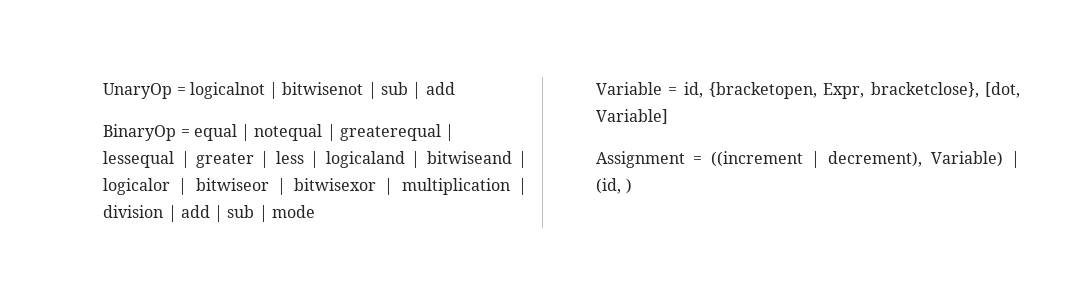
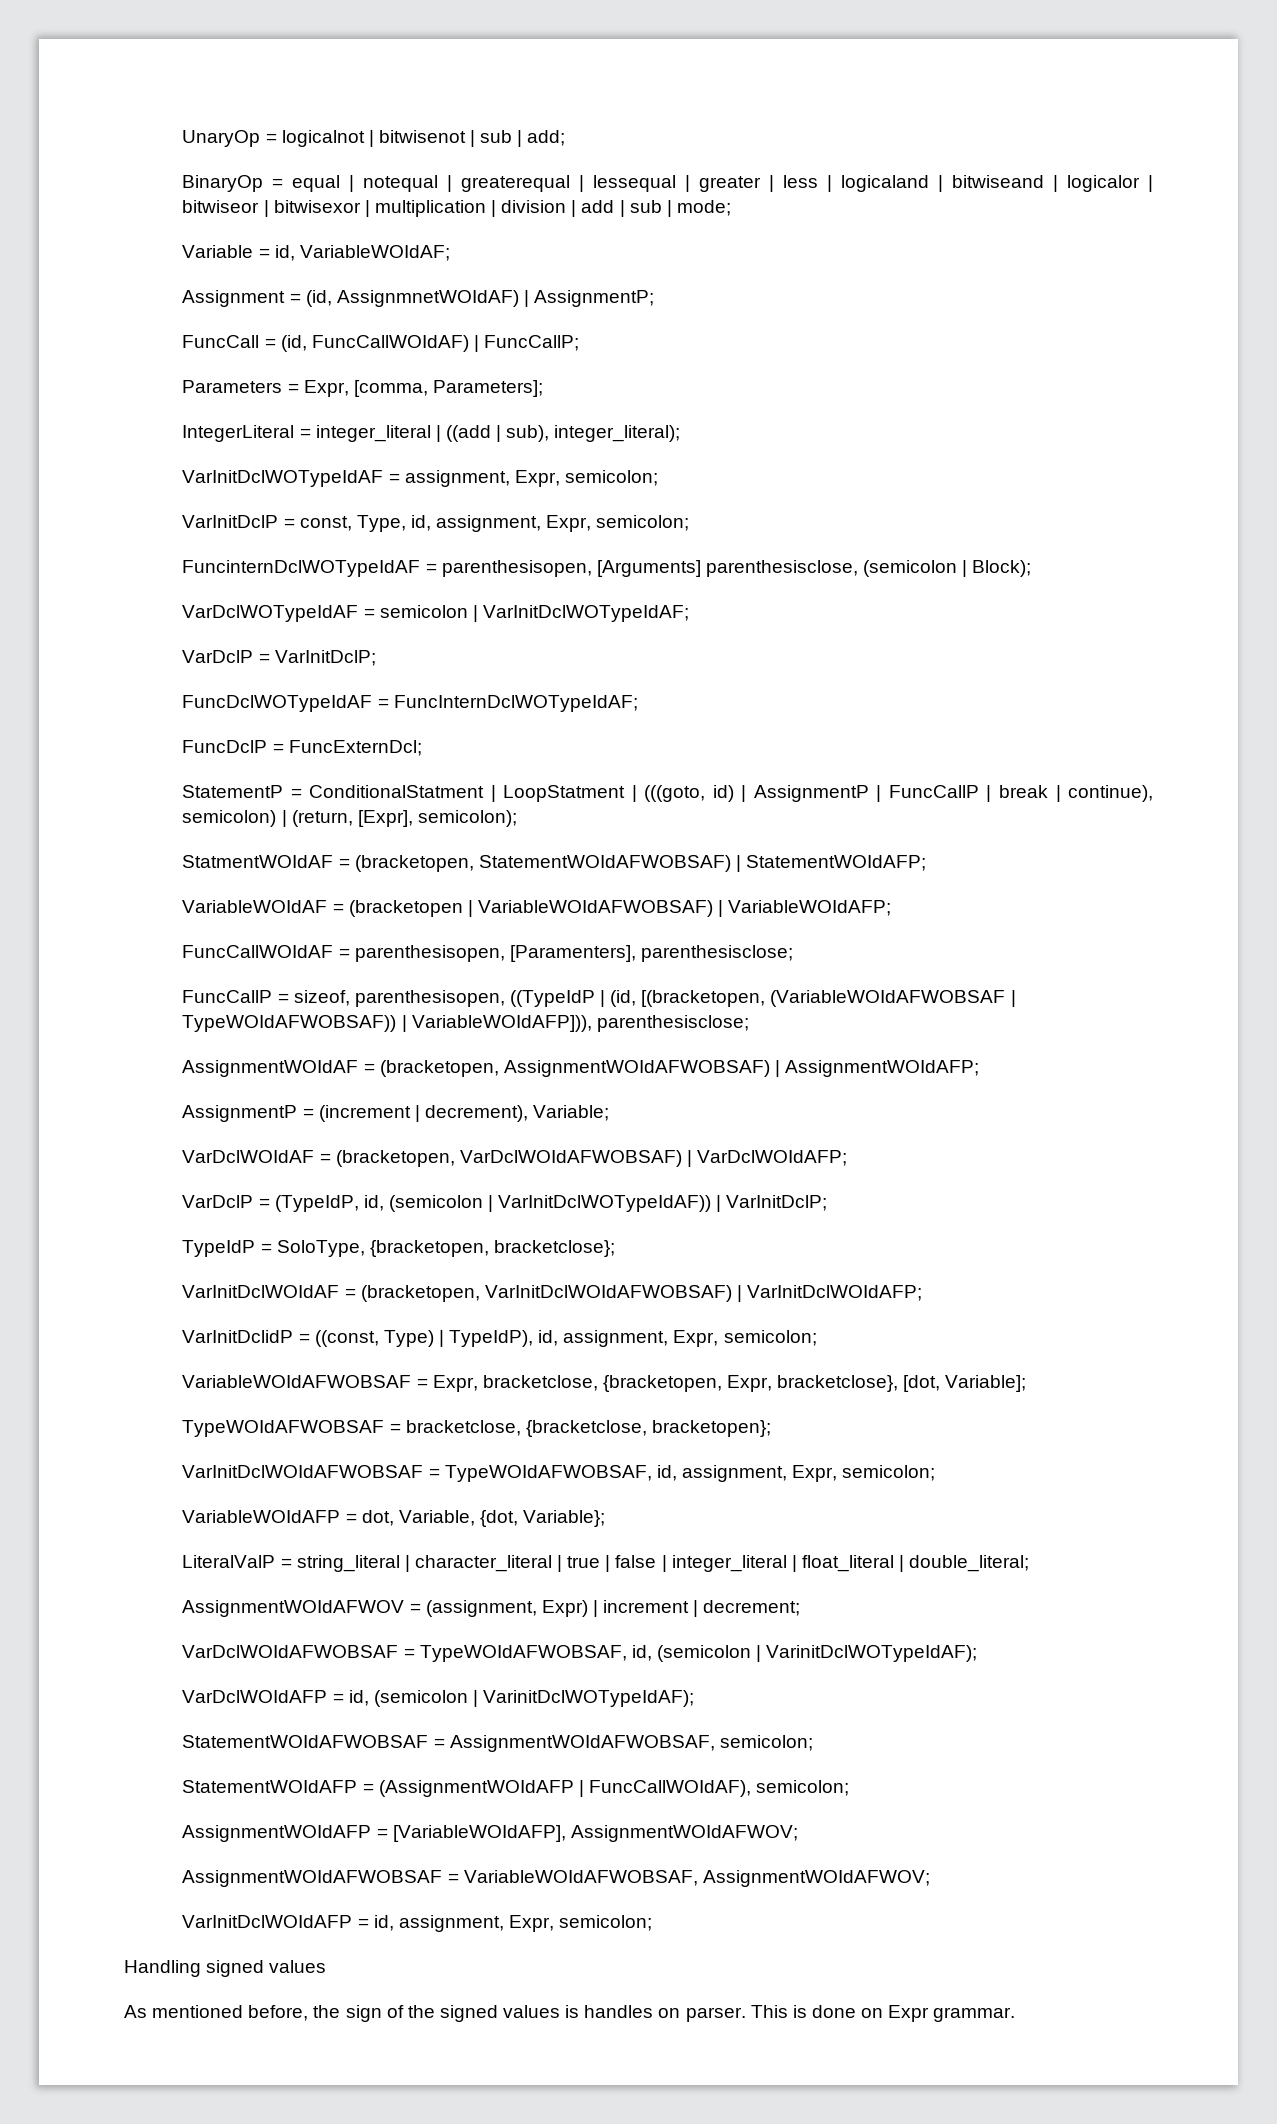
- UnaryOp = logicalnot | bitwisenot | sub | add
+ UnaryOp = logicalnot | bitwisenot | sub | add;
- BinaryOp = equal | notequal | greaterequal | lessequal | greater | less | logicaland | bitwiseand | logicalor | bitwiseor | bitwisexor | multiplication | division | add | sub | mode
+ BinaryOp = equal | notequal | greaterequal | lessequal | greater | less | logicaland | bitwiseand | logicalor | bitwiseor | bitwisexor | multiplication | division | add | sub | mode;
- Variable = id, {bracketopen, Expr, bracketclose}, [dot, Variable]
- Assignment = ((increment | decrement), Variable) | (id, )
+ Variable = id, VariableWOIdAF;
+ Assignment = (id, AssignmnetWOIdAF) | AssignmentP;
+ FuncCall = (id, FuncCallWOIdAF) | FuncCallP;
+ Parameters = Expr, [comma, Parameters];
+ IntegerLiteral = integer_literal | ((add | sub), integer_literal);
+ VarInitDclWOTypeIdAF = assignment, Expr, semicolon;
+ VarInitDclP = const, Type, id, assignment, Expr, semicolon;
+ FuncinternDclWOTypeIdAF = parenthesisopen, [Arguments] parenthesisclose, (semicolon | Block);
+ VarDclWOTypeIdAF = semicolon | VarInitDclWOTypeIdAF;
+ VarDclP = VarInitDclP;
+ FuncDclWOTypeIdAF = FuncInternDclWOTypeIdAF;
+ FuncDclP = FuncExternDcl;
+ StatementP = ConditionalStatment | LoopStatment | (((goto, id) | AssignmentP | FuncCallP | break | continue), semicolon) | (return, [Expr], semicolon);
+ StatmentWOIdAF = (bracketopen, StatementWOIdAFWOBSAF) | StatementWOIdAFP;
+ VariableWOIdAF = (bracketopen | VariableWOIdAFWOBSAF) | VariableWOIdAFP;
+ FuncCallWOIdAF = parenthesisopen, [Paramenters], parenthesisclose;
+ FuncCallP = sizeof, parenthesisopen, ((TypeIdP | (id, [(bracketopen, (VariableWOIdAFWOBSAF | TypeWOIdAFWOBSAF)) | VariableWOIdAFP])), parenthesisclose;
+ AssignmentWOIdAF = (bracketopen, AssignmentWOIdAFWOBSAF) | AssignmentWOIdAFP;
+ AssignmentP = (increment | decrement), Variable;
+ VarDclWOIdAF = (bracketopen, VarDclWOIdAFWOBSAF) | VarDclWOIdAFP;
+ VarDclP = (TypeIdP, id, (semicolon | VarInitDclWOTypeIdAF)) | VarInitDclP;
+ TypeIdP = SoloType, {bracketopen, bracketclose};
+ VarInitDclWOIdAF = (bracketopen, VarInitDclWOIdAFWOBSAF) | VarInitDclWOIdAFP;
+ VarInitDclidP = ((const, Type) | TypeIdP), id, assignment, Expr, semicolon;
+ VariableWOIdAFWOBSAF = Expr, bracketclose, {bracketopen, Expr, bracketclose}, [dot, Variable];
+ TypeWOIdAFWOBSAF = bracketclose, {bracketclose, bracketopen};
+ VarInitDclWOIdAFWOBSAF = TypeWOIdAFWOBSAF, id, assignment, Expr, semicolon;
+ VariableWOIdAFP = dot, Variable, {dot, Variable};
+ LiteralValP = string_literal | character_literal | true | false | integer_literal | float_literal | double_literal;
+ AssignmentWOIdAFWOV = (assignment, Expr) | increment | decrement;
+ VarDclWOIdAFWOBSAF = TypeWOIdAFWOBSAF, id, (semicolon | VarinitDclWOTypeIdAF);
+ VarDclWOIdAFP = id, (semicolon | VarinitDclWOTypeIdAF);
+ StatementWOIdAFWOBSAF = AssignmentWOIdAFWOBSAF, semicolon;
+ StatementWOIdAFP = (AssignmentWOIdAFP | FuncCallWOIdAF), semicolon;
+ AssignmentWOIdAFP = [VariableWOIdAFP], AssignmentWOIdAFWOV;
+ AssignmentWOIdAFWOBSAF = VariableWOIdAFWOBSAF, AssignmentWOIdAFWOV;
+ VarInitDclWOIdAFP = id, assignment, Expr, semicolon;
+ Handling signed values
+ As mentioned before, the sign of the signed values is handles on parser. This is done on Expr grammar.

